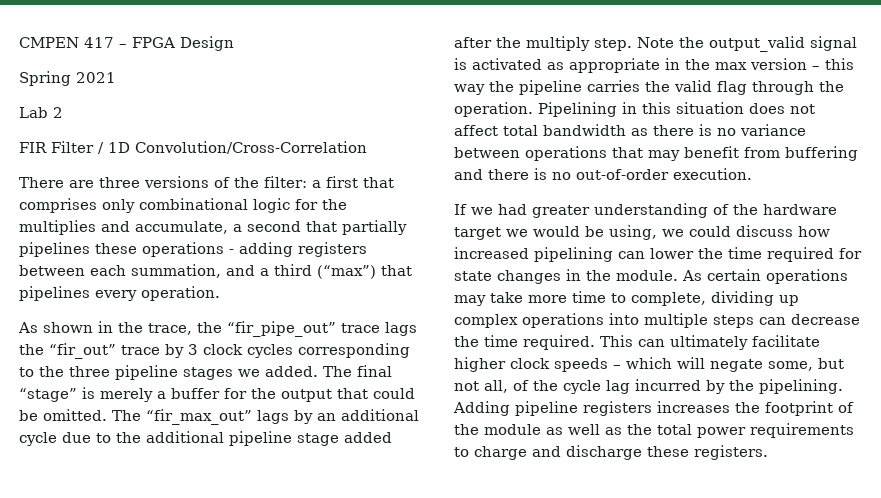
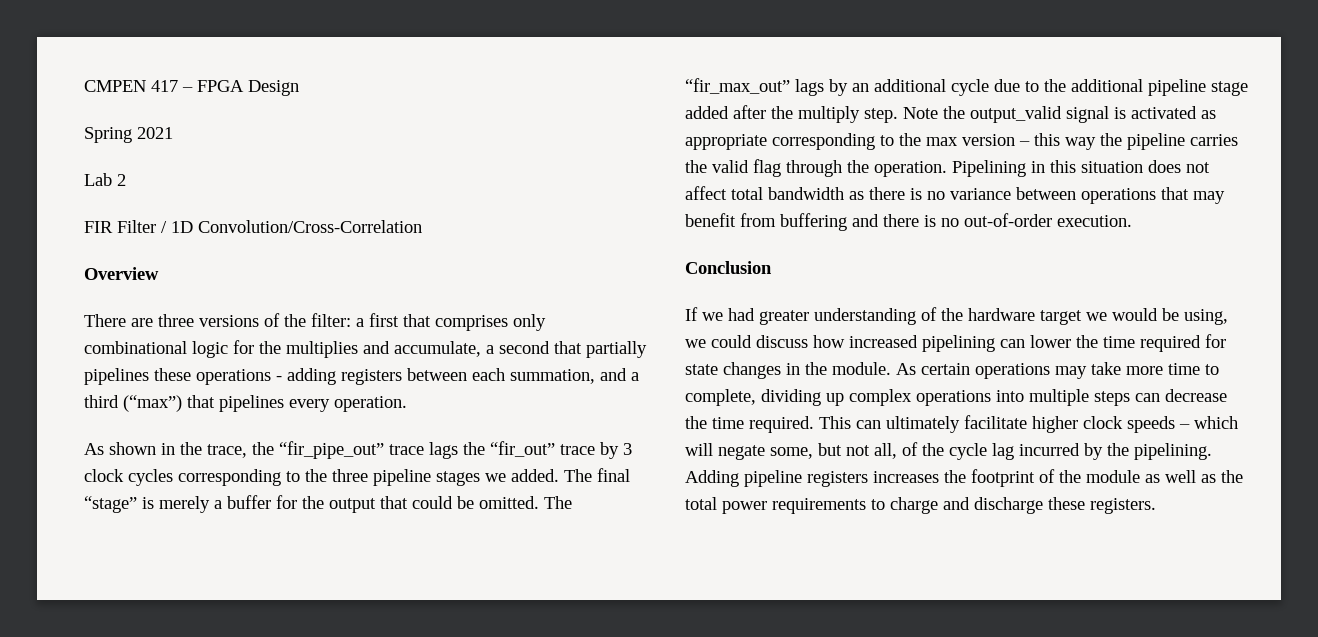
+ Overview
- Note the output_valid signal is activated as appropriate in the max version – this way the pipeline carries the valid flag through the operation.
+ Note the output_valid signal is activated as appropriate corresponding to the max version – this way the pipeline carries the valid flag through the operation.
+ Conclusion

